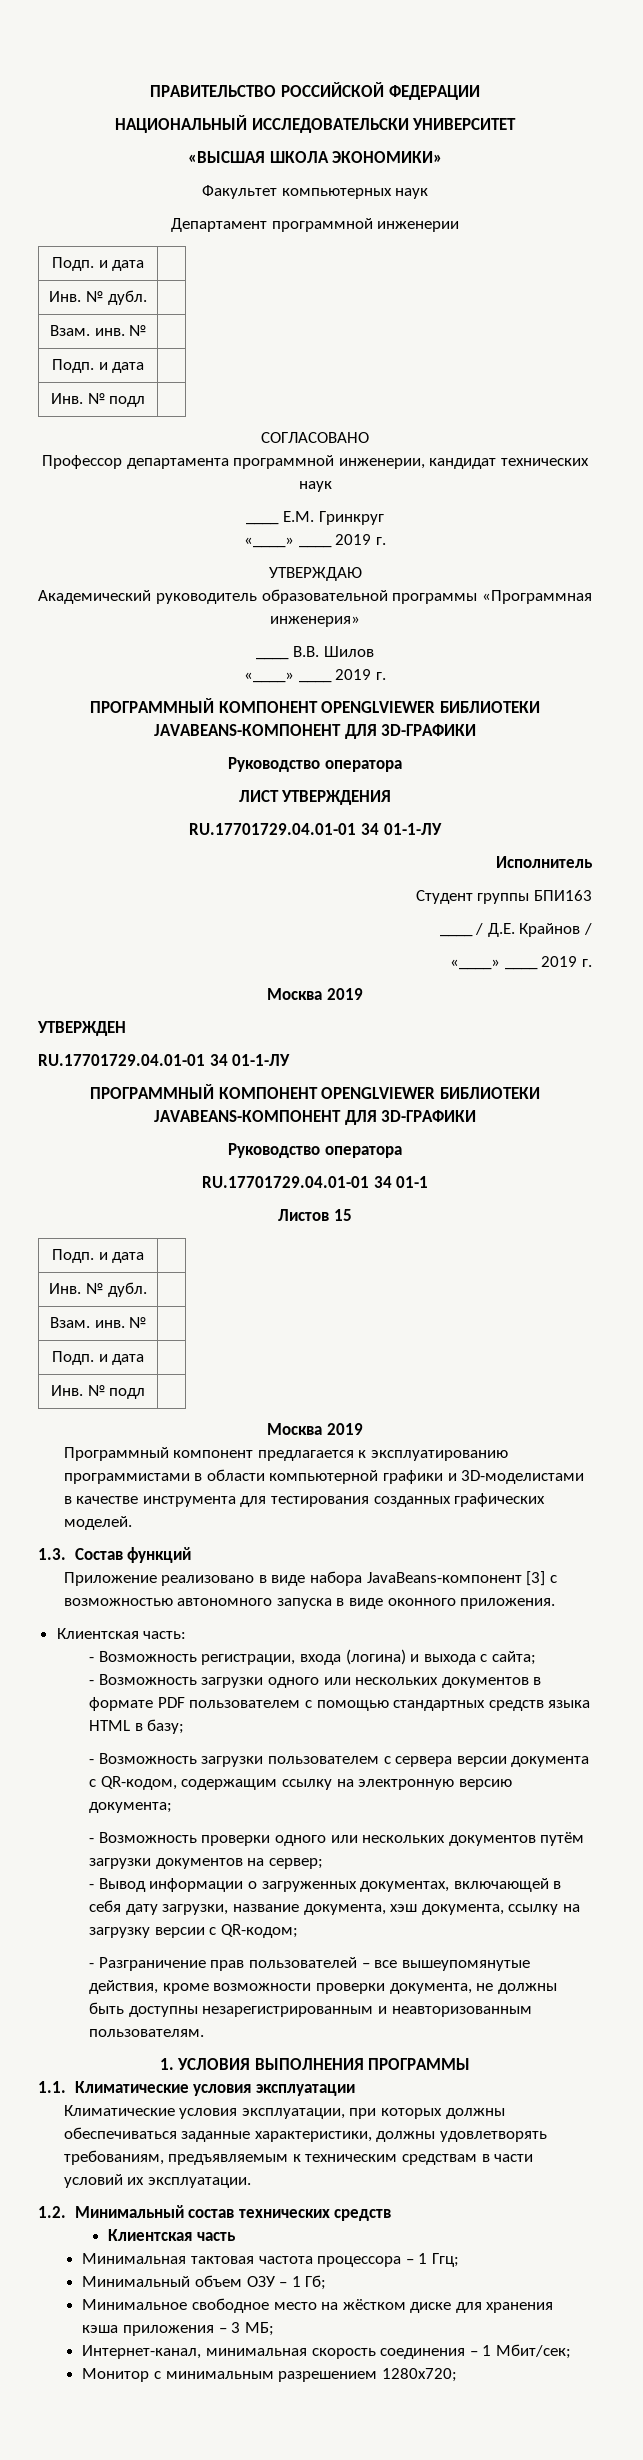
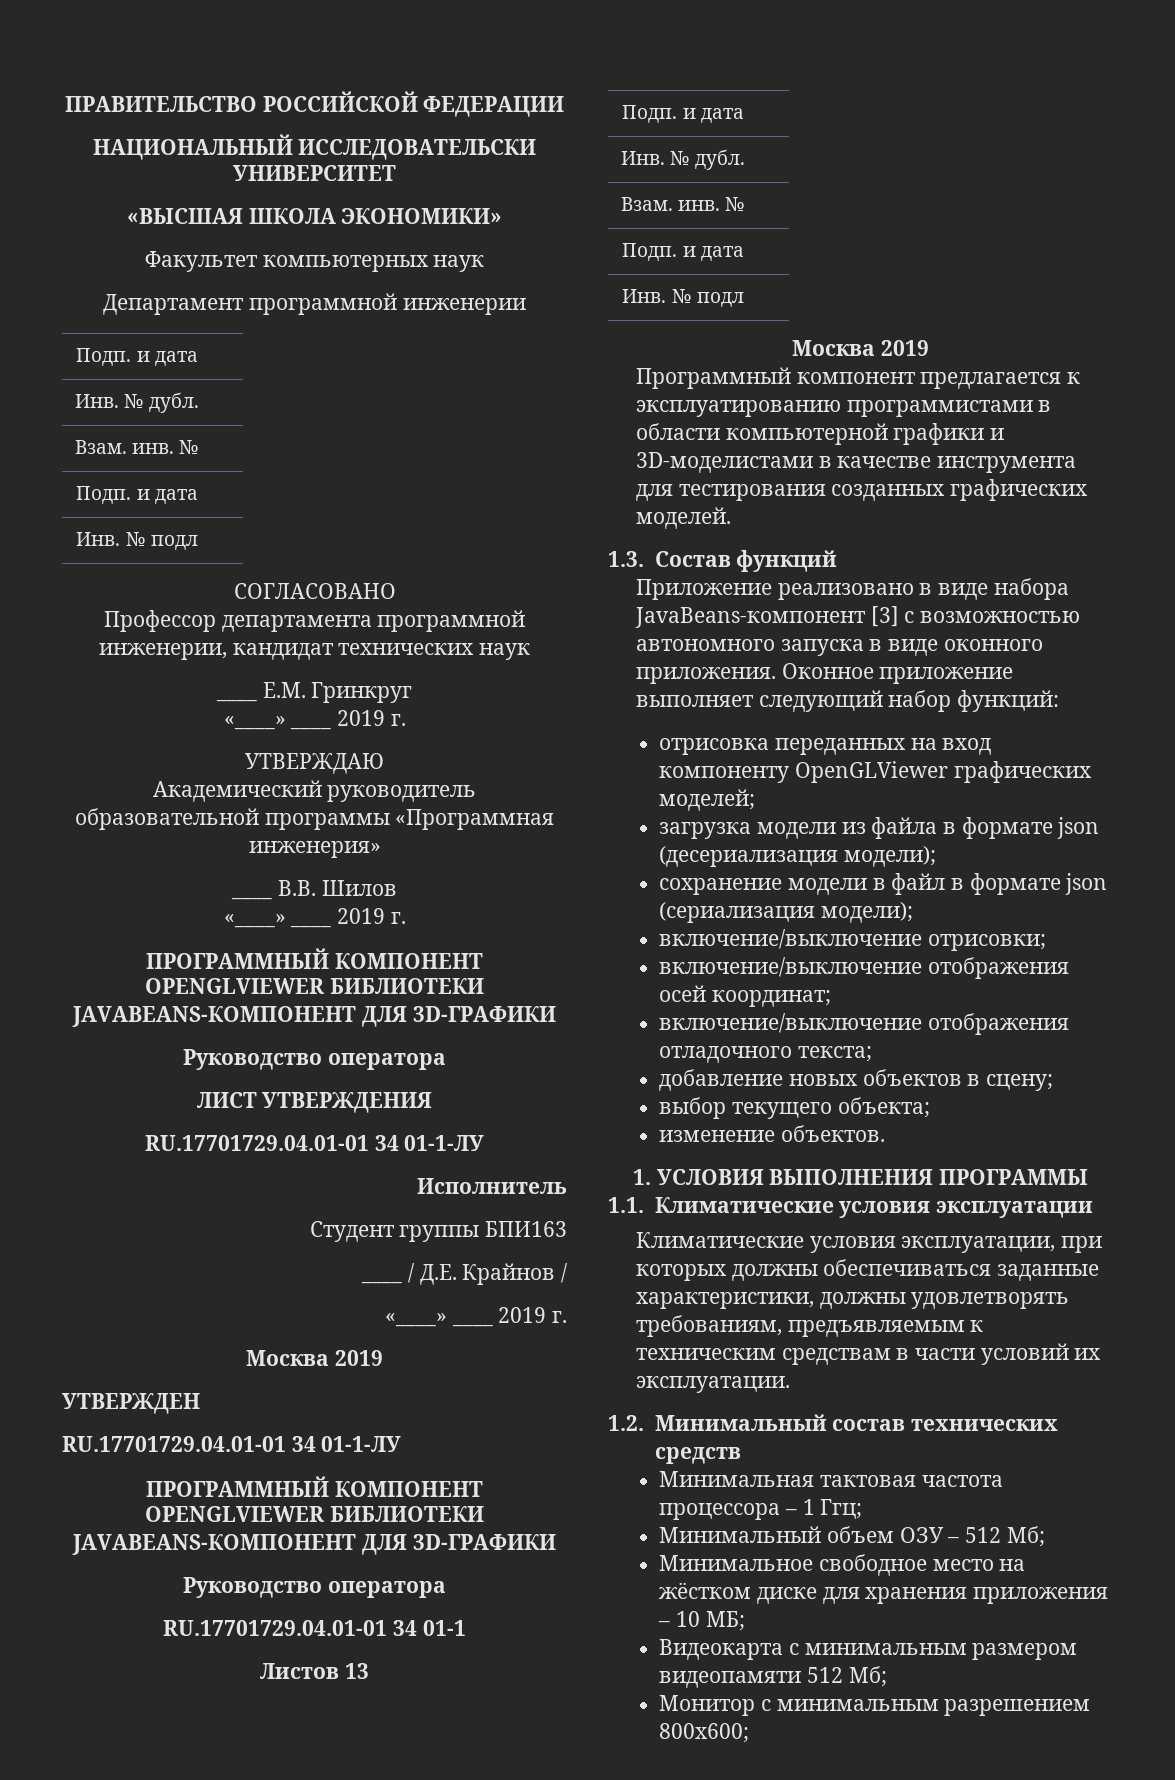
- Листов 15
+ Листов 13
- Приложение реализовано в виде набора JavaBeans-компонент [3] с возможностью автономного запуска в виде оконного приложения.
- Клиентская часть:
- - Возможность регистрации, входа (логина) и выхода с сайта;
- - Возможность загрузки одного или нескольких документов в формате PDF пользователем с помощью стандартных средств языка HTML в базу;
- - Возможность загрузки пользователем с сервера версии документа с QR-кодом, содержащим ссылку на электронную версию документа;
- - Возможность проверки одного или нескольких документов путём загрузки документов на сервер;
- - Вывод информации о загруженных документах, включающей в себя дату загрузки, название документа, хэш документа, ссылку на загрузку версии с QR-кодом;
- - Разграничение прав пользователей – все вышеупомянутые действия, кроме возможности проверки документа, не должны быть доступны незарегистрированным и неавторизованным пользователям.
+ Приложение реализовано в виде набора JavaBeans-компонент [3] с возможностью автономного запуска в виде оконного приложения. Оконное приложение выполняет следующий набор функций:
+ отрисовка переданных на вход компоненту OpenGLViewer графических моделей;
+ загрузка модели из файла в формате json (десериализация модели);
+ сохранение модели в файл в формате json (сериализация модели);
+ включение/выключение отрисовки;
+ включение/выключение отображения осей координат;
+ включение/выключение отображения отладочного текста;
+ добавление новых объектов в сцену;
+ выбор текущего объекта;
+ изменение объектов.
- Клиентская часть
- Минимальный объем ОЗУ – 1 Гб;
+ Минимальный объем ОЗУ – 512 Мб;
- Минимальное свободное место на жёстком диске для хранения кэша приложения – 3 МБ;
+ Минимальное свободное место на жёстком диске для хранения приложения – 10 МБ;
- Интернет-канал, минимальная скорость соединения – 1 Мбит/сек;
+ Видеокарта с минимальным размером видеопамяти 512 Мб;
- Монитор с минимальным разрешением 1280х720;
+ Монитор с минимальным разрешением 800х600;

